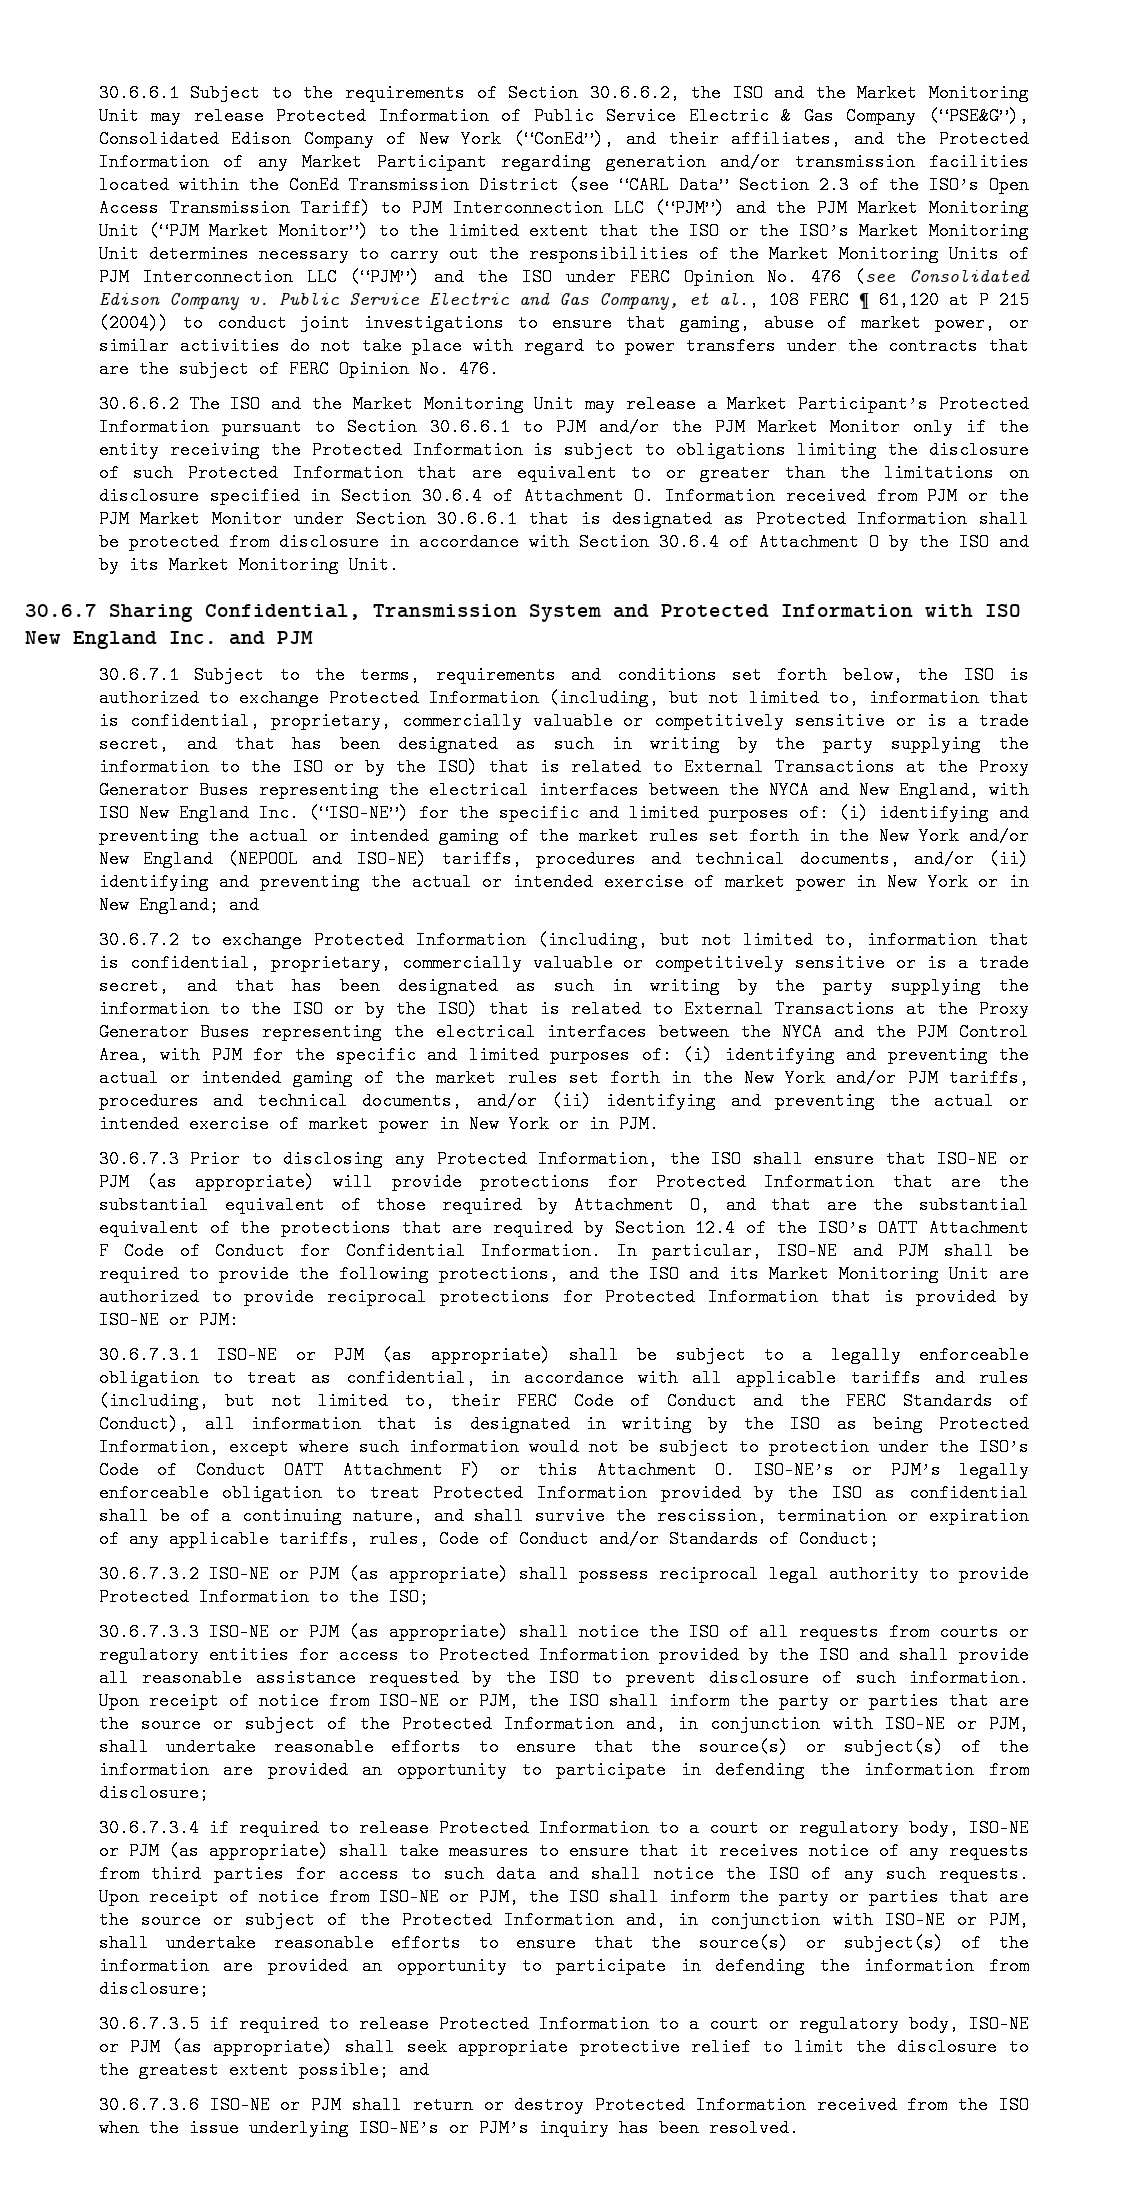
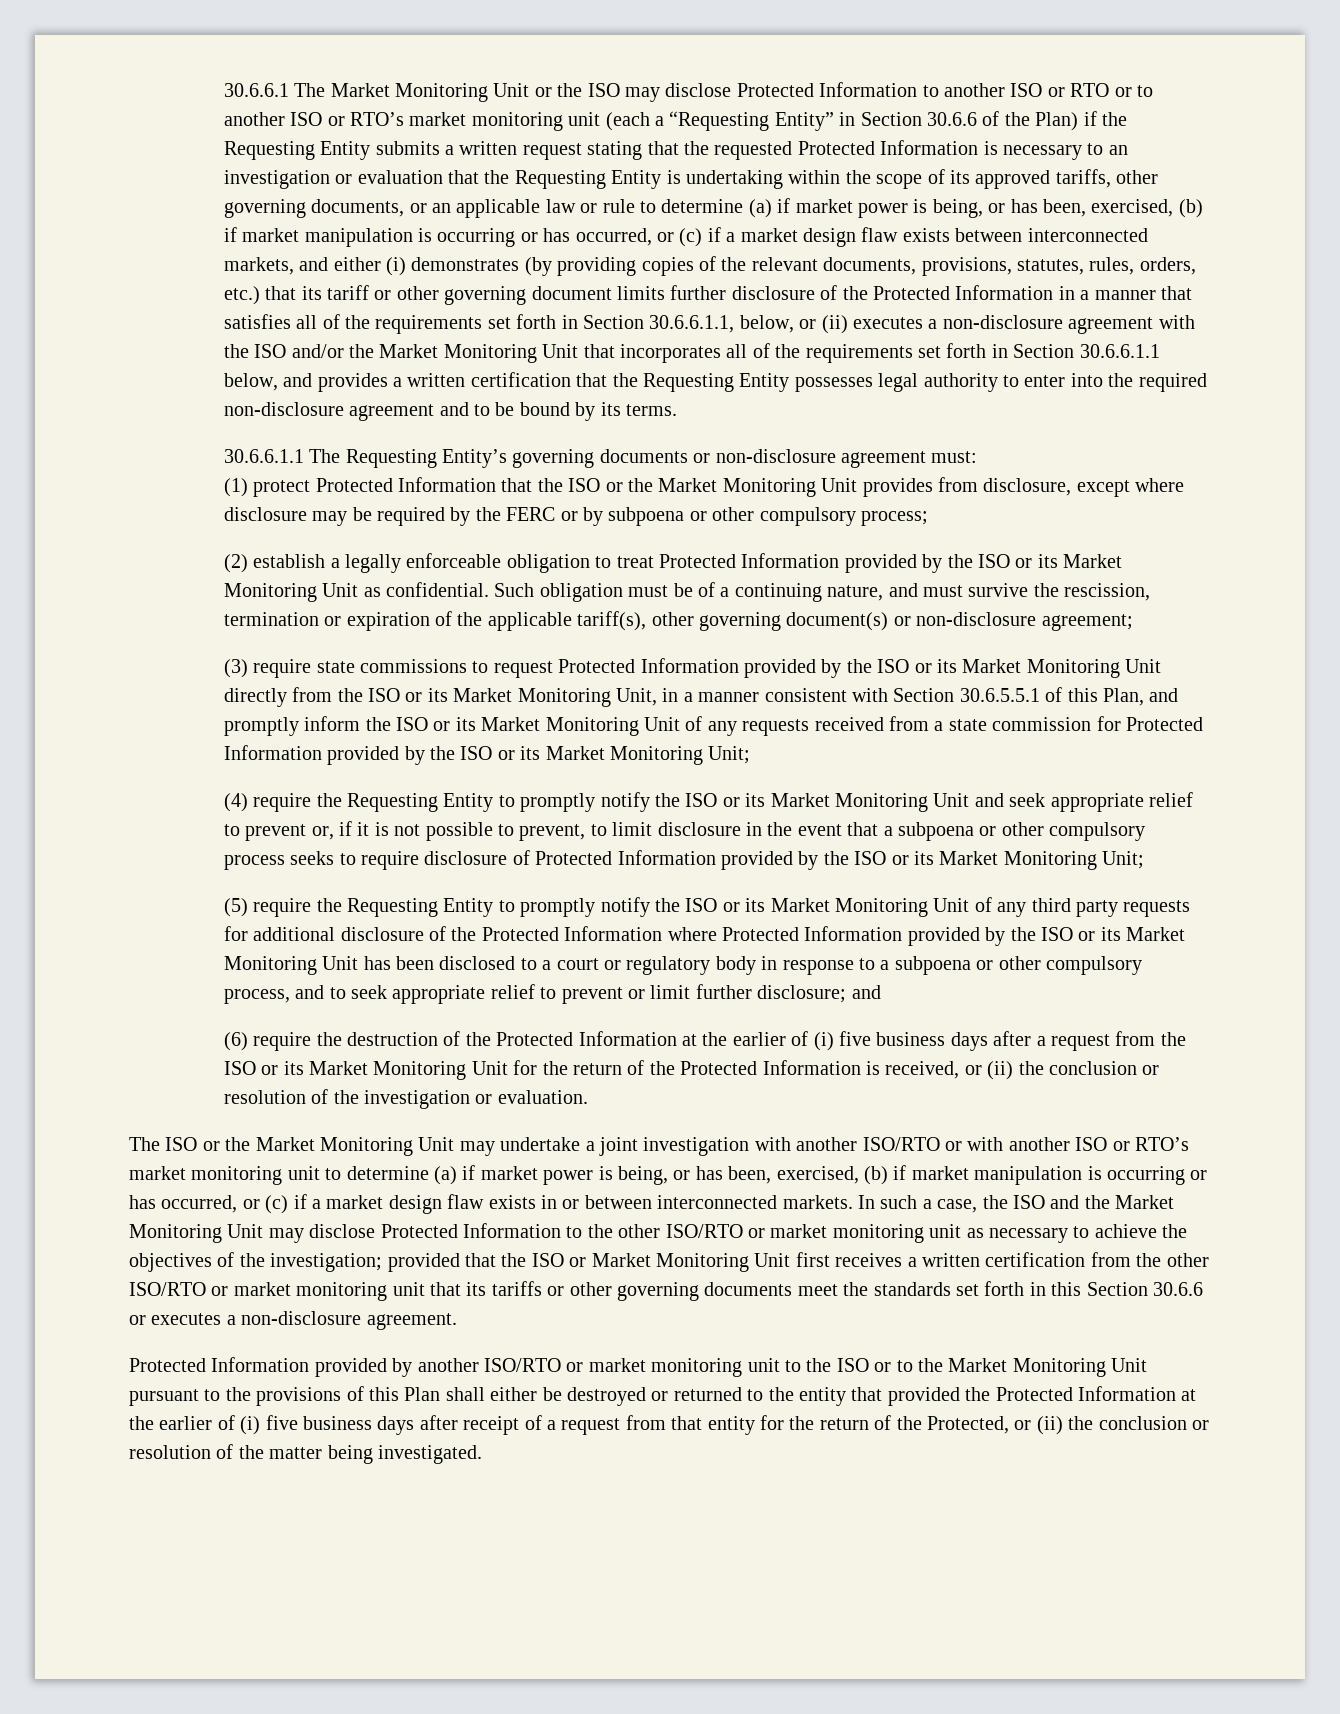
- 30.6.6.1 Subject to the requirements of Section 30.6.6.2, the ISO and the Market Monitoring Unit may release Protected Information of Public Service Electric & Gas Company (“PSE&G”), Consolidated Edison Company of New York (“ConEd”), and their affiliates, and the Protected Information of any Market Participant regarding generation and/or transmission facilities located within the ConEd Transmission District (see “CARL Data” Section 2.3 of the ISO’s Open Access Transmission Tariff) to PJM Interconnection LLC (“PJM”) and the PJM Market Monitoring Unit (“PJM Market Monitor”) to the limited extent that the ISO or the ISO’s Market Monitoring Unit determines necessary to carry out the responsibilities of the Market Monitoring Units of PJM Interconnection LLC (“PJM”) and the ISO under FERC Opinion No. 476 (see Consolidated Edison Company v. Public Service Electric and Gas Company, et al., 108 FERC ¶ 61,120 at P 215 (2004)) to conduct joint investigations to ensure that gaming, abuse of market power, or similar activities do not take place with regard to power transfers under the contracts that are the subject of FERC Opinion No. 476.
- 30.6.6.2 The ISO and the Market Monitoring Unit may release a Market Participant’s Protected Information pursuant to Section 30.6.6.1 to PJM and/or the PJM Market Monitor only if the entity receiving the Protected Information is subject to obligations limiting the disclosure of such Protected Information that are equivalent to or greater than the limitations on disclosure specified in Section 30.6.4 of Attachment O. Information received from PJM or the PJM Market Monitor under Section 30.6.6.1 that is designated as Protected Information shall be protected from disclosure in accordance with Section 30.6.4 of Attachment O by the ISO and by its Market Monitoring Unit.
- 30.6.7 Sharing Confidential, Transmission System and Protected Information with ISO New England Inc. and PJM
- 30.6.7.1 Subject to the terms, requirements and conditions set forth below, the ISO is authorized to exchange Protected Information (including, but not limited to, information that is confidential, proprietary, commercially valuable or competitively sensitive or is a trade secret, and that has been designated as such in writing by the party supplying the information to the ISO or by the ISO) that is related to External Transactions at the Proxy Generator Buses representing the electrical interfaces between the NYCA and New England, with ISO New England Inc. (“ISO-NE”) for the specific and limited purposes of: (i) identifying and preventing the actual or intended gaming of the market rules set forth in the New York and/or New England (NEPOOL and ISO-NE) tariffs, procedures and technical documents, and/or (ii) identifying and preventing the actual or intended exercise of market power in New York or in New England; and
- 30.6.7.2 to exchange Protected Information (including, but not limited to, information that is confidential, proprietary, commercially valuable or competitively sensitive or is a trade secret, and that has been designated as such in writing by the party supplying the information to the ISO or by the ISO) that is related to External Transactions at the Proxy Generator Buses representing the electrical interfaces between the NYCA and the PJM Control Area, with PJM for the specific and limited purposes of: (i) identifying and preventing the actual or intended gaming of the market rules set forth in the New York and/or PJM tariffs, procedures and technical documents, and/or (ii) identifying and preventing the actual or intended exercise of market power in New York or in PJM.
- 30.6.7.3 Prior to disclosing any Protected Information, the ISO shall ensure that ISO-NE or PJM (as appropriate) will provide protections for Protected Information that are the substantial equivalent of those required by Attachment O, and that are the substantial equivalent of the protections that are required by Section 12.4 of the ISO’s OATT Attachment F Code of Conduct for Confidential Information. In particular, ISO-NE and PJM shall be required to provide the following protections, and the ISO and its Market Monitoring Unit are authorized to provide reciprocal protections for Protected Information that is provided by ISO-NE or PJM:
- 30.6.7.3.1 ISO-NE or PJM (as appropriate) shall be subject to a legally enforceable obligation to treat as confidential, in accordance with all applicable tariffs and rules (including, but not limited to, their FERC Code of Conduct and the FERC Standards of Conduct), all information that is designated in writing by the ISO as being Protected Information, except where such information would not be subject to protection under the ISO’s Code of Conduct OATT Attachment F) or this Attachment O. ISO-NE’s or PJM’s legally enforceable obligation to treat Protected Information provided by the ISO as confidential shall be of a continuing nature, and shall survive the rescission, termination or expiration of any applicable tariffs, rules, Code of Conduct and/or Standards of Conduct;
- 30.6.7.3.2 ISO-NE or PJM (as appropriate) shall possess reciprocal legal authority to provide Protected Information to the ISO;
- 30.6.7.3.3 ISO-NE or PJM (as appropriate) shall notice the ISO of all requests from courts or regulatory entities for access to Protected Information provided by the ISO and shall provide all reasonable assistance requested by the ISO to prevent disclosure of such information. Upon receipt of notice from ISO-NE or PJM, the ISO shall inform the party or parties that are the source or subject of the Protected Information and, in conjunction with ISO-NE or PJM, shall undertake reasonable efforts to ensure that the source(s) or subject(s) of the information are provided an opportunity to participate in defending the information from disclosure;
- 30.6.7.3.4 if required to release Protected Information to a court or regulatory body, ISO-NE or PJM (as appropriate) shall take measures to ensure that it receives notice of any requests from third parties for access to such data and shall notice the ISO of any such requests. Upon receipt of notice from ISO-NE or PJM, the ISO shall inform the party or parties that are the source or subject of the Protected Information and, in conjunction with ISO-NE or PJM, shall undertake reasonable efforts to ensure that the source(s) or subject(s) of the information are provided an opportunity to participate in defending the information from disclosure;
- 30.6.7.3.5 if required to release Protected Information to a court or regulatory body, ISO-NE or PJM (as appropriate) shall seek appropriate protective relief to limit the disclosure to the greatest extent possible; and
- 30.6.7.3.6 ISO-NE or PJM shall return or destroy Protected Information received from the ISO when the issue underlying ISO-NE’s or PJM’s inquiry has been resolved.
+ 30.6.6.1 The Market Monitoring Unit or the ISO may disclose Protected Information to another ISO or RTO or to another ISO or RTO’s market monitoring unit (each a “Requesting Entity” in Section 30.6.6 of the Plan) if the Requesting Entity submits a written request stating that the requested Protected Information is necessary to an investigation or evaluation that the Requesting Entity is undertaking within the scope of its approved tariffs, other governing documents, or an applicable law or rule to determine (a) if market power is being, or has been, exercised, (b) if market manipulation is occurring or has occurred, or (c) if a market design flaw exists between interconnected markets, and either (i) demonstrates (by providing copies of the relevant documents, provisions, statutes, rules, orders, etc.) that its tariff or other governing document limits further disclosure of the Protected Information in a manner that satisfies all of the requirements set forth in Section 30.6.6.1.1, below, or (ii) executes a non-disclosure agreement with the ISO and/or the Market Monitoring Unit that incorporates all of the requirements set forth in Section 30.6.6.1.1 below, and provides a written certification that the Requesting Entity possesses legal authority to enter into the required non-disclosure agreement and to be bound by its terms.
+ 30.6.6.1.1 The Requesting Entity’s governing documents or non-disclosure agreement must:
+ (1) protect Protected Information that the ISO or the Market Monitoring Unit provides from disclosure, except where disclosure may be required by the FERC or by subpoena or other compulsory process;
+ (2) establish a legally enforceable obligation to treat Protected Information provided by the ISO or its Market Monitoring Unit as confidential. Such obligation must be of a continuing nature, and must survive the rescission, termination or expiration of the applicable tariff(s), other governing document(s) or non-disclosure agreement;
+ (3) require state commissions to request Protected Information provided by the ISO or its Market Monitoring Unit directly from the ISO or its Market Monitoring Unit, in a manner consistent with Section 30.6.5.5.1 of this Plan, and promptly inform the ISO or its Market Monitoring Unit of any requests received from a state commission for Protected Information provided by the ISO or its Market Monitoring Unit;
+ (4) require the Requesting Entity to promptly notify the ISO or its Market Monitoring Unit and seek appropriate relief to prevent or, if it is not possible to prevent, to limit disclosure in the event that a subpoena or other compulsory process seeks to require disclosure of Protected Information provided by the ISO or its Market Monitoring Unit;
+ (5) require the Requesting Entity to promptly notify the ISO or its Market Monitoring Unit of any third party requests for additional disclosure of the Protected Information where Protected Information provided by the ISO or its Market Monitoring Unit has been disclosed to a court or regulatory body in response to a subpoena or other compulsory process, and to seek appropriate relief to prevent or limit further disclosure; and
+ (6) require the destruction of the Protected Information at the earlier of (i) five business days after a request from the ISO or its Market Monitoring Unit for the return of the Protected Information is received, or (ii) the conclusion or resolution of the investigation or evaluation.
+ The ISO or the Market Monitoring Unit may undertake a joint investigation with another ISO/RTO or with another ISO or RTO’s market monitoring unit to determine (a) if market power is being, or has been, exercised, (b) if market manipulation is occurring or has occurred, or (c) if a market design flaw exists in or between interconnected markets. In such a case, the ISO and the Market Monitoring Unit may disclose Protected Information to the other ISO/RTO or market monitoring unit as necessary to achieve the objectives of the investigation; provided that the ISO or Market Monitoring Unit first receives a written certification from the other ISO/RTO or market monitoring unit that its tariffs or other governing documents meet the standards set forth in this Section 30.6.6 or executes a non-disclosure agreement.
+ Protected Information provided by another ISO/RTO or market monitoring unit to the ISO or to the Market Monitoring Unit pursuant to the provisions of this Plan shall either be destroyed or returned to the entity that provided the Protected Information at the earlier of (i) five business days after receipt of a request from that entity for the return of the Protected, or (ii) the conclusion or resolution of the matter being investigated.

